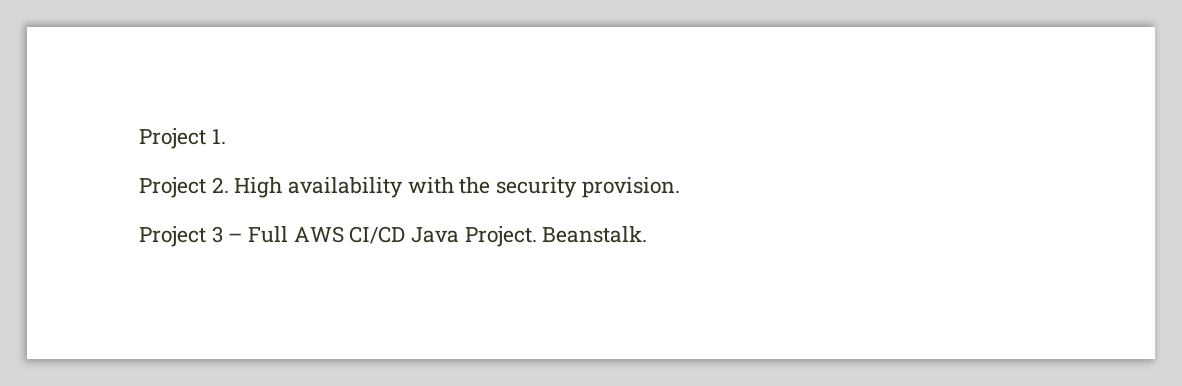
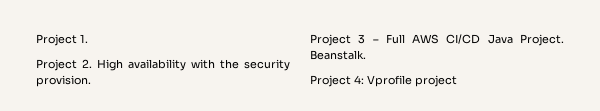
+ Project 4: Vprofile project

